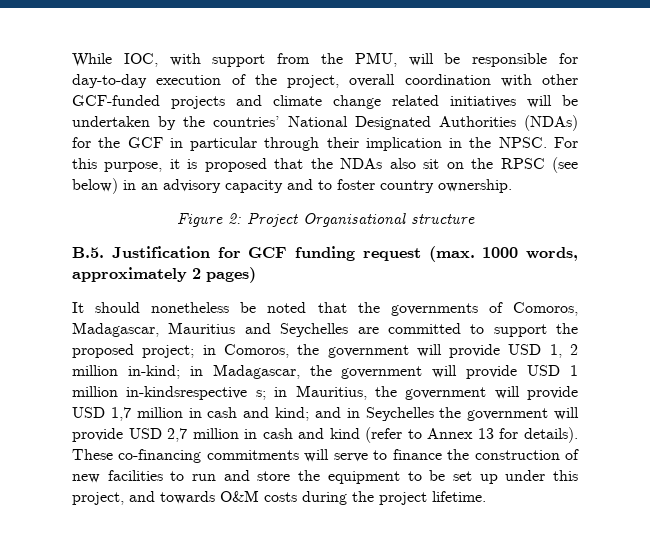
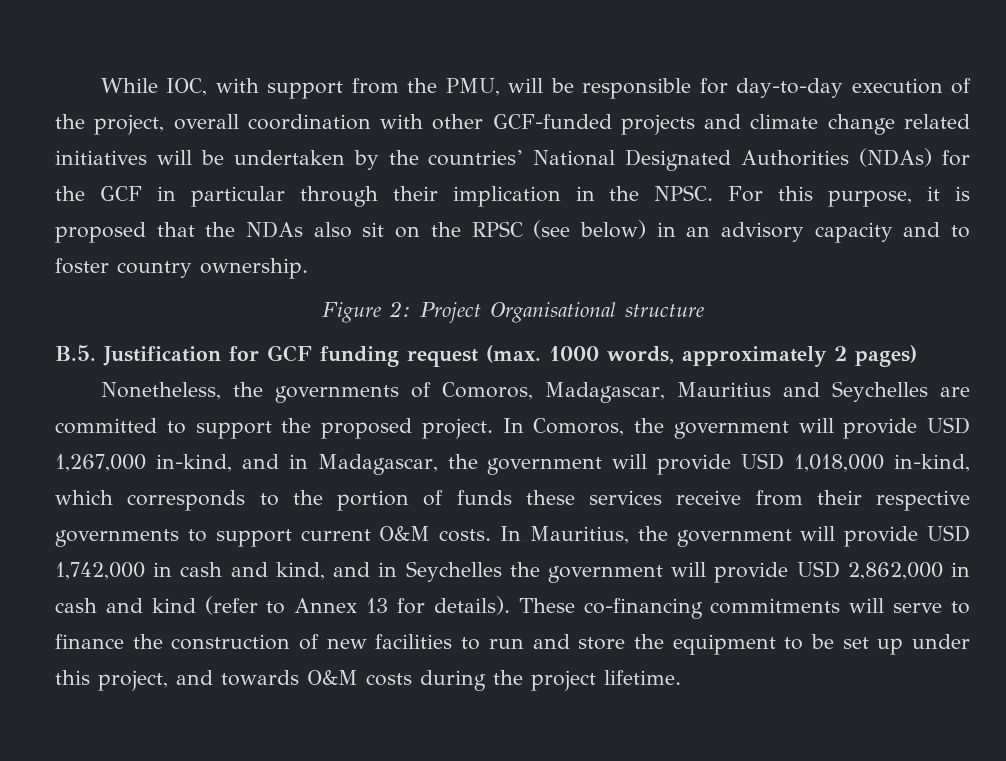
- It should nonetheless be noted that the governments of Comoros, Madagascar, Mauritius and Seychelles are committed to support the proposed project; in Comoros, the government will provide USD 1, 2 million in-kind; in Madagascar, the government will provide USD 1 million in-kindsrespective s; in Mauritius, the government will provide USD 1,7 million in cash and kind; and in Seychelles the government will provide USD 2,7 million in cash and kind (refer to Annex 13 for details).
+ Nonetheless, the governments of Comoros, Madagascar, Mauritius and Seychelles are committed to support the proposed project. In Comoros, the government will provide USD 1,267,000 in-kind, and in Madagascar, the government will provide USD 1,018,000 in-kind, which corresponds to the portion of funds these services receive from their respective governments to support current O&M costs. In Mauritius, the government will provide USD 1,742,000 in cash and kind, and in Seychelles the government will provide USD 2,862,000 in cash and kind (refer to Annex 13 for details).

